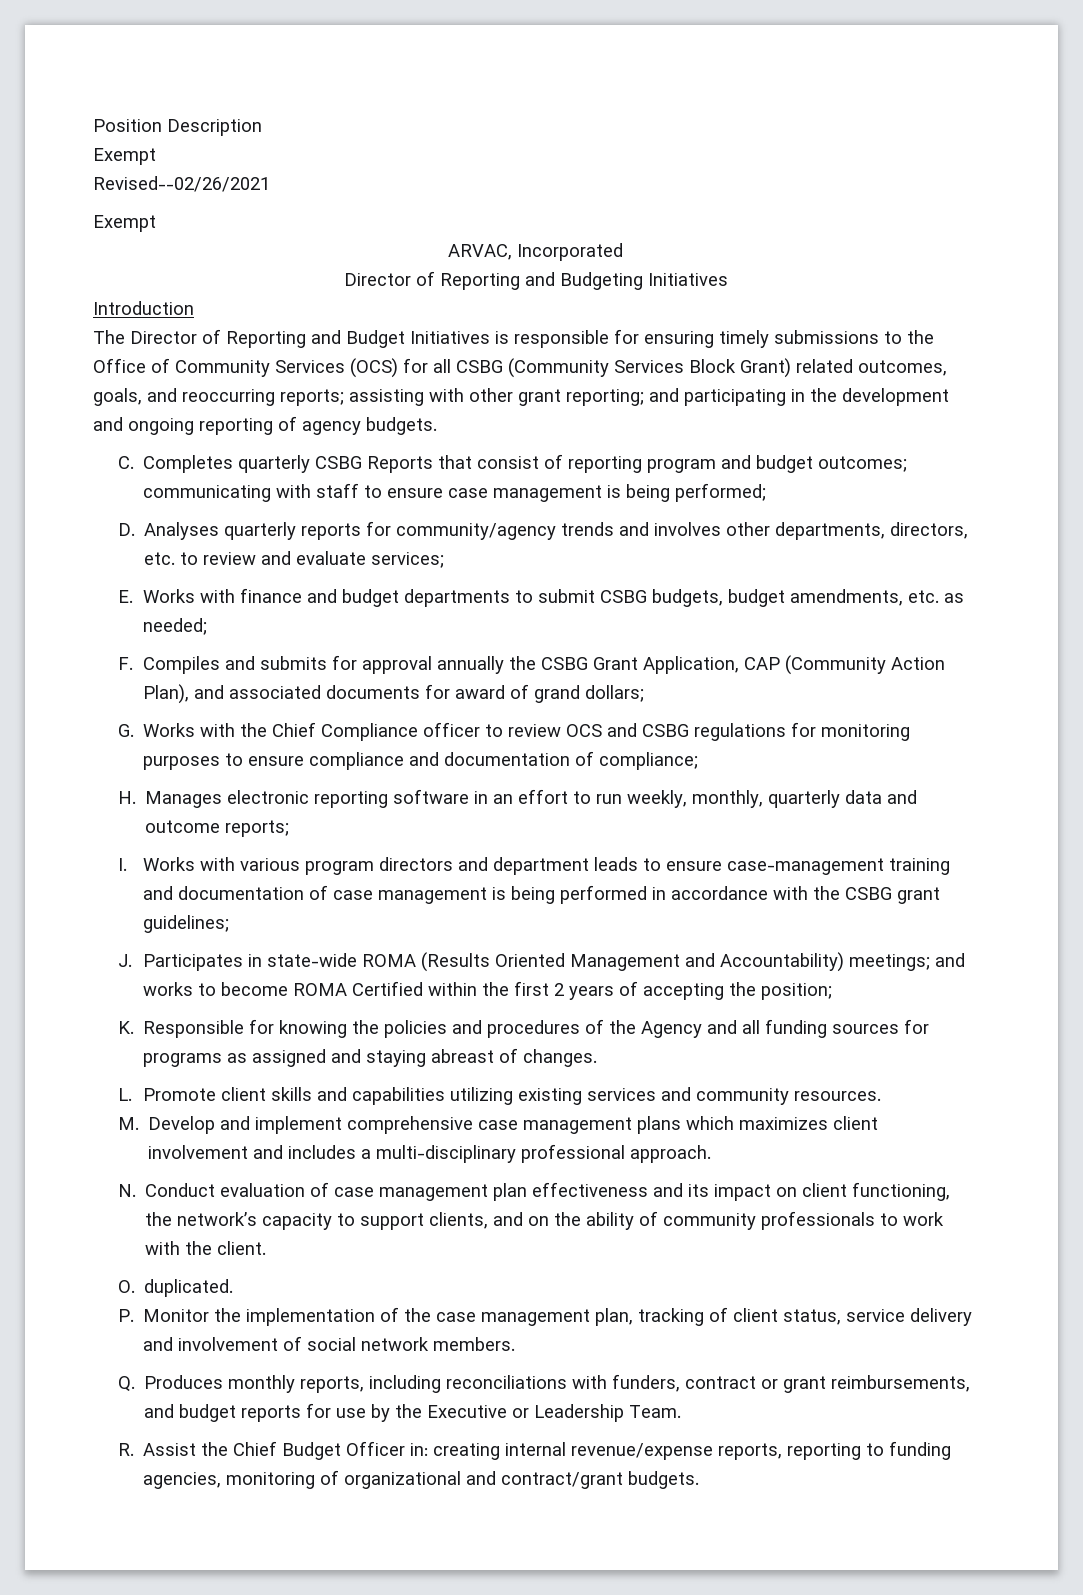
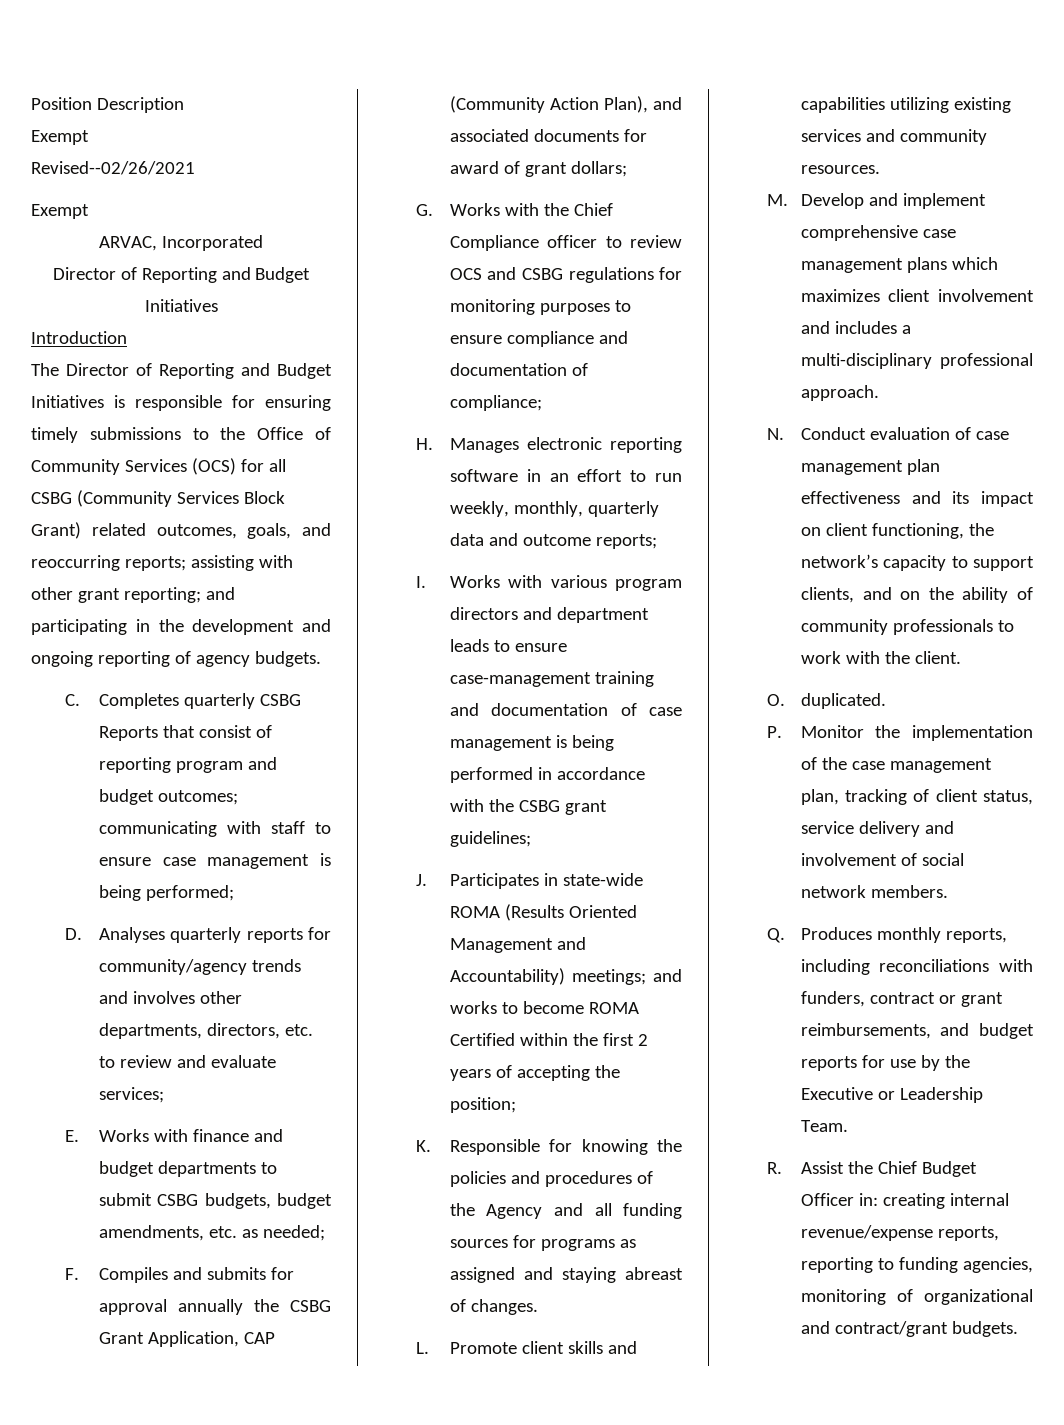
  ARVAC, Incorporated
- Director of Reporting and Budgeting Initiatives
+ Director of Reporting and Budget Initiatives
- F. Compiles and submits for approval annually the CSBG Grant Application, CAP (Community Action Plan), and associated documents for award of grand dollars;
+ F. Compiles and submits for approval annually the CSBG Grant Application, CAP (Community Action Plan), and associated documents for award of grant dollars;

